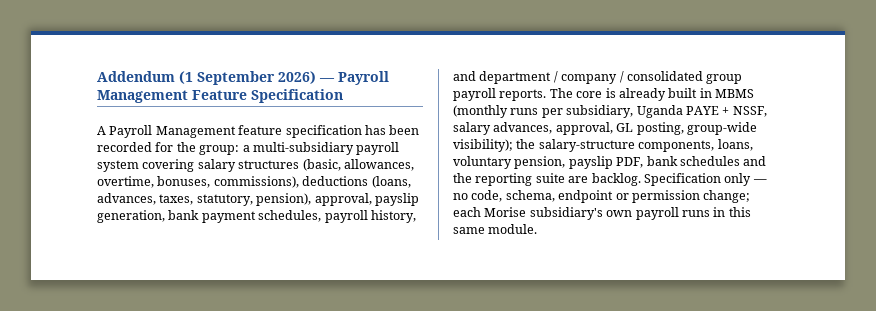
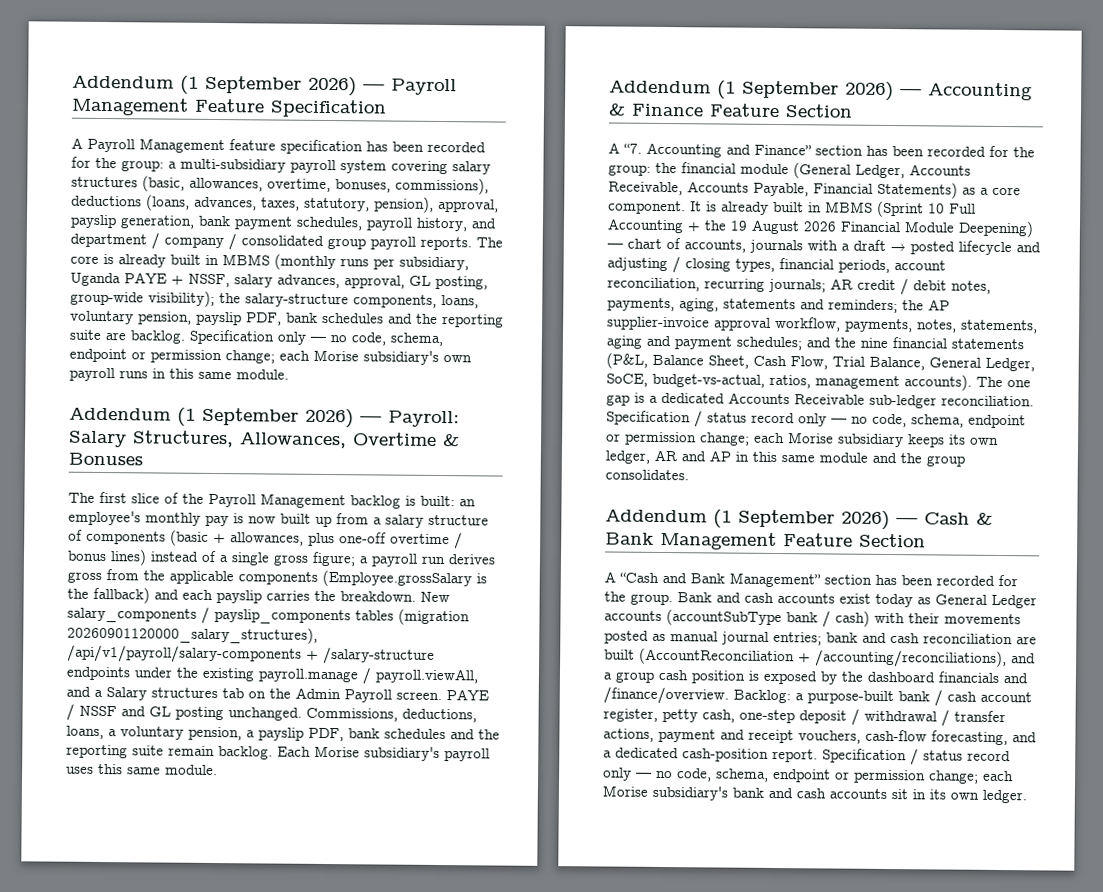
+ Addendum (1 September 2026) — Payroll: Salary Structures, Allowances, Overtime & Bonuses
+ The first slice of the Payroll Management backlog is built: an employee's monthly pay is now built up from a salary structure of components (basic + allowances, plus one-off overtime / bonus lines) instead of a single gross figure; a payroll run derives gross from the applicable components (Employee.grossSalary is the fallback) and each payslip carries the breakdown. New salary_components / payslip_components tables (migration 20260901120000_salary_structures), /api/v1/payroll/salary-components + /salary-structure endpoints under the existing payroll.manage / payroll.viewAll, and a Salary structures tab on the Admin Payroll screen. PAYE / NSSF and GL posting unchanged. Commissions, deductions, loans, a voluntary pension, a payslip PDF, bank schedules and the reporting suite remain backlog. Each Morise subsidiary's payroll uses this same module.
+ Addendum (1 September 2026) — Accounting & Finance Feature Section
+ A “7. Accounting and Finance” section has been recorded for the group: the financial module (General Ledger, Accounts Receivable, Accounts Payable, Financial Statements) as a core component. It is already built in MBMS (Sprint 10 Full Accounting + the 19 August 2026 Financial Module Deepening) — chart of accounts, journals with a draft → posted lifecycle and adjusting / closing types, financial periods, account reconciliation, recurring journals; AR credit / debit notes, payments, aging, statements and reminders; the AP supplier-invoice approval workflow, payments, notes, statements, aging and payment schedules; and the nine financial statements (P&L, Balance Sheet, Cash Flow, Trial Balance, General Ledger, SoCE, budget-vs-actual, ratios, management accounts). The one gap is a dedicated Accounts Receivable sub-ledger reconciliation. Specification / status record only — no code, schema, endpoint or permission change; each Morise subsidiary keeps its own ledger, AR and AP in this same module and the group consolidates.
+ Addendum (1 September 2026) — Cash & Bank Management Feature Section
+ A “Cash and Bank Management” section has been recorded for the group. Bank and cash accounts exist today as General Ledger accounts (accountSubType bank / cash) with their movements posted as manual journal entries; bank and cash reconciliation are built (AccountReconciliation + /accounting/reconciliations), and a group cash position is exposed by the dashboard financials and /finance/overview. Backlog: a purpose-built bank / cash account register, petty cash, one-step deposit / withdrawal / transfer actions, payment and receipt vouchers, cash-flow forecasting, and a dedicated cash-position report. Specification / status record only — no code, schema, endpoint or permission change; each Morise subsidiary's bank and cash accounts sit in its own ledger.

